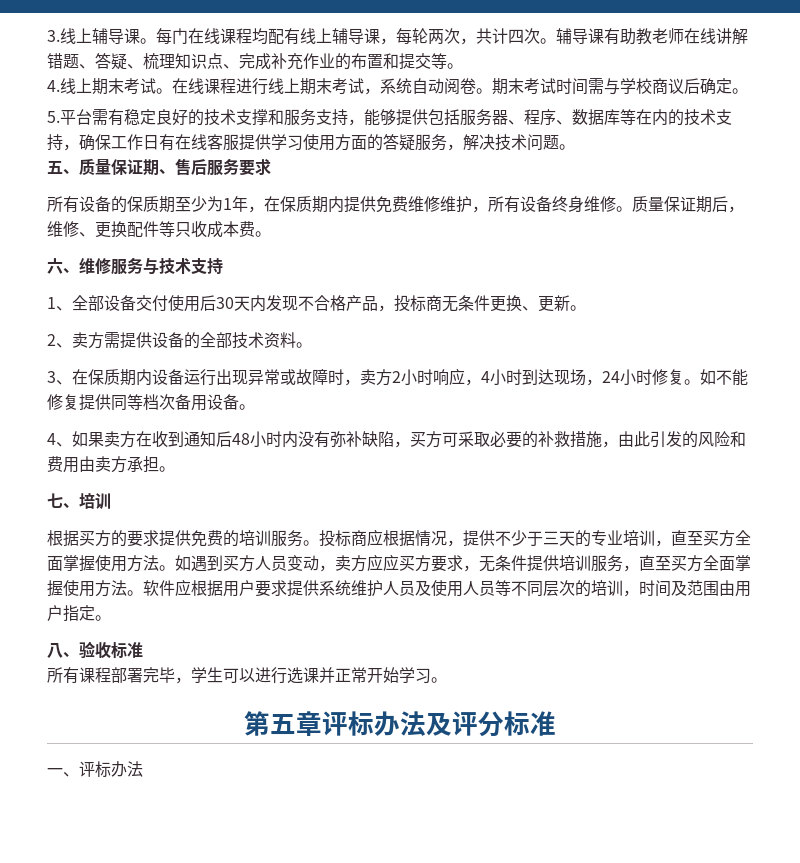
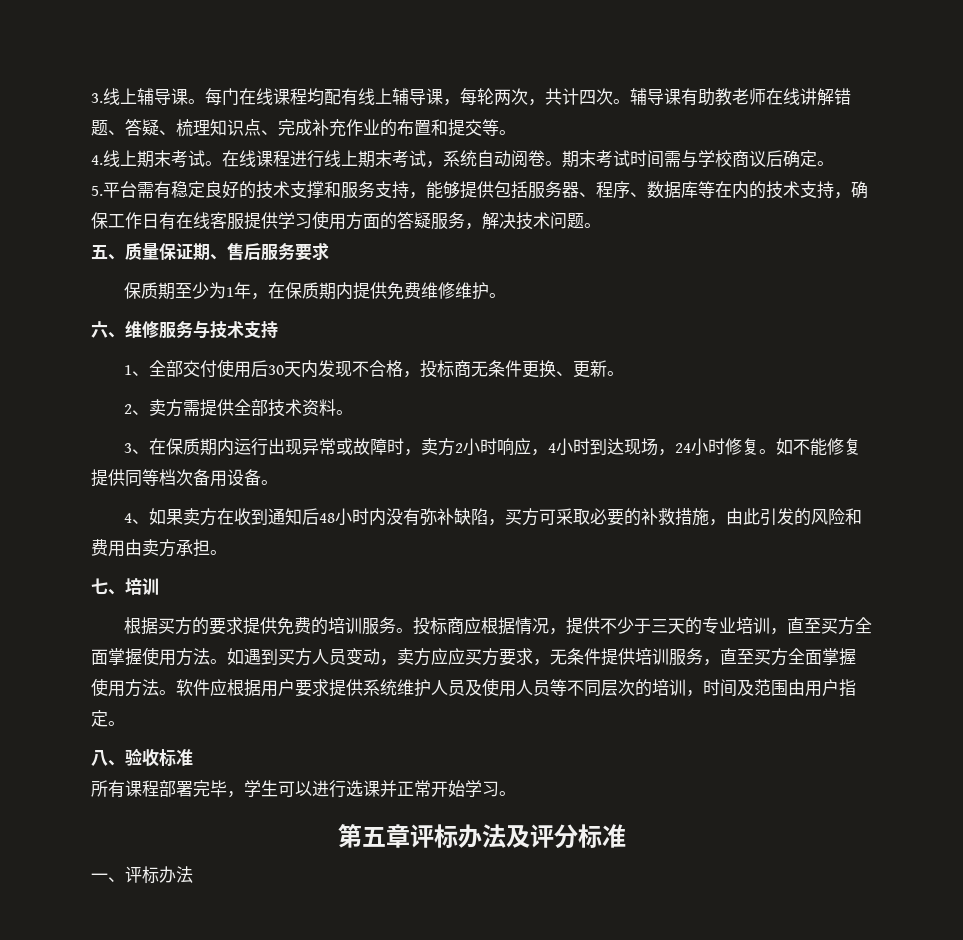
- 所有设备的保质期至少为1年，在保质期内提供免费维修维护，所有设备终身维修。质量保证期后，维修、更换配件等只收成本费。
+ 保质期至少为1年，在保质期内提供免费维修维护。
- 1、全部设备交付使用后30天内发现不合格产品，投标商无条件更换、更新。
+ 1、全部交付使用后30天内发现不合格，投标商无条件更换、更新。
- 2、卖方需提供设备的全部技术资料。
+ 2、卖方需提供全部技术资料。
- 3、在保质期内设备运行出现异常或故障时，卖方2小时响应，4小时到达现场，24小时修复。
+ 3、在保质期内运行出现异常或故障时，卖方2小时响应，4小时到达现场，24小时修复。

